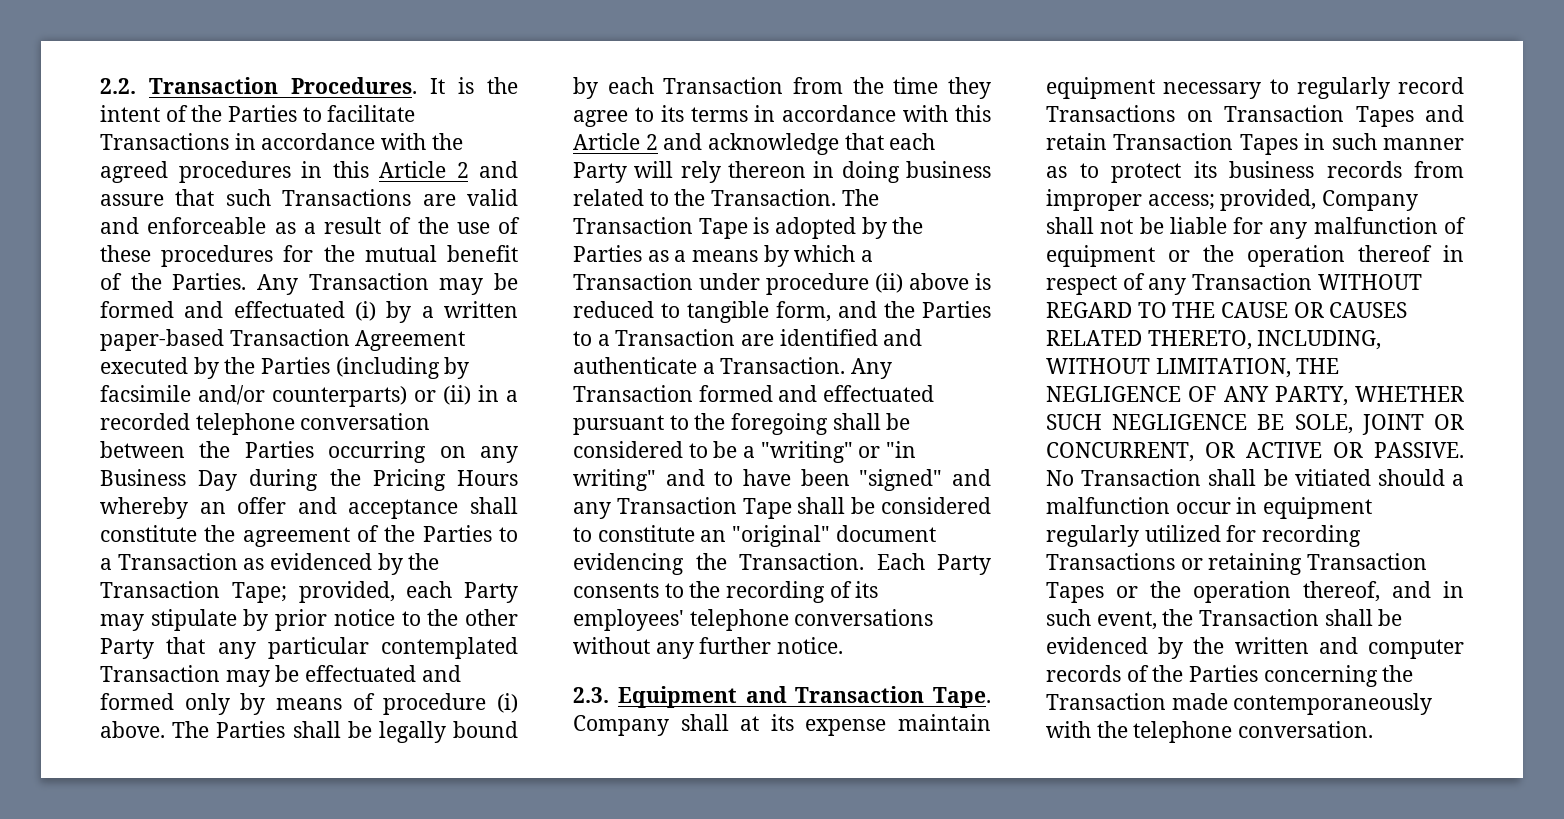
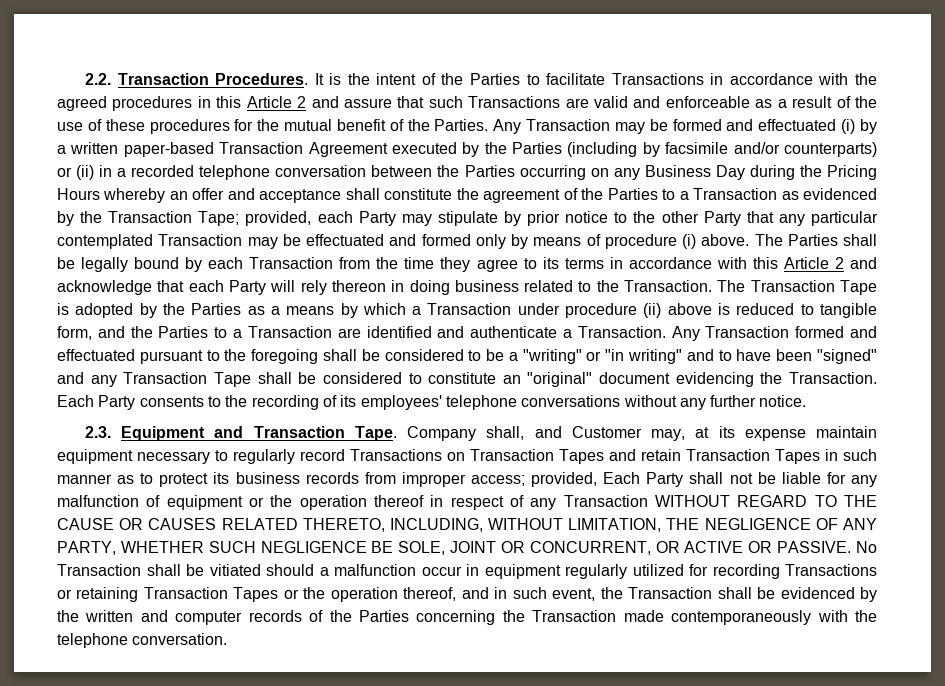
- Company shall at its expense maintain equipment necessary to regularly record Transactions on Transaction Tapes and retain Transaction Tapes in such manner as to protect its business records from improper access;
+ Company shall, and Customer may, at its expense maintain equipment necessary to regularly record Transactions on Transaction Tapes and retain Transaction Tapes in such manner as to protect its business records from improper access;
- provided, Company shall not be liable for any malfunction of equipment or the operation thereof in respect of any Transaction WITHOUT REGARD TO THE CAUSE OR CAUSES RELATED THERETO, INCLUDING, WITHOUT LIMITATION, THE NEGLIGENCE OF ANY PARTY, WHETHER SUCH NEGLIGENCE BE SOLE, JOINT OR CONCURRENT, OR ACTIVE OR PASSIVE.
+ provided, Each Party shall not be liable for any malfunction of equipment or the operation thereof in respect of any Transaction WITHOUT REGARD TO THE CAUSE OR CAUSES RELATED THERETO, INCLUDING, WITHOUT LIMITATION, THE NEGLIGENCE OF ANY PARTY, WHETHER SUCH NEGLIGENCE BE SOLE, JOINT OR CONCURRENT, OR ACTIVE OR PASSIVE.

